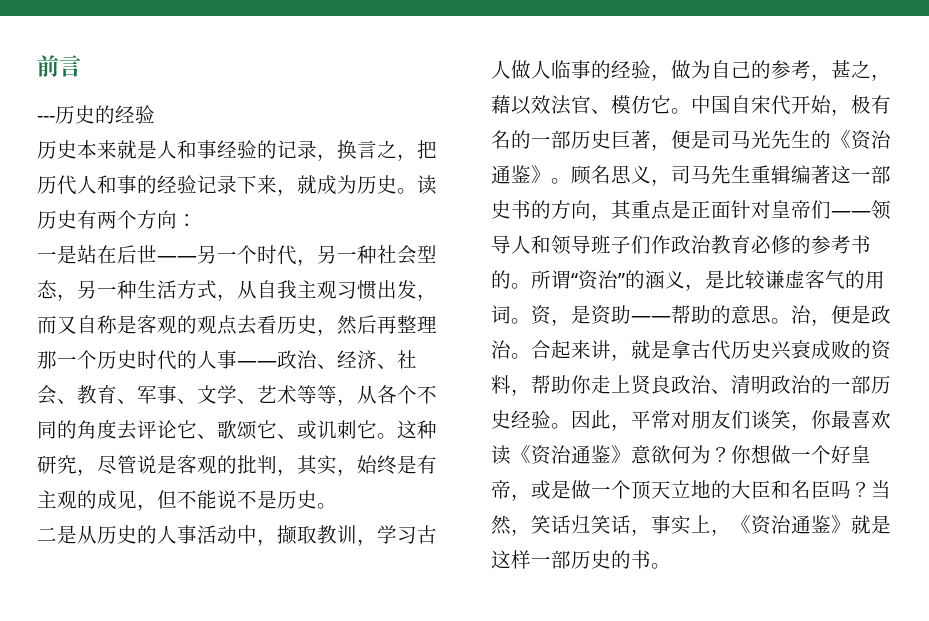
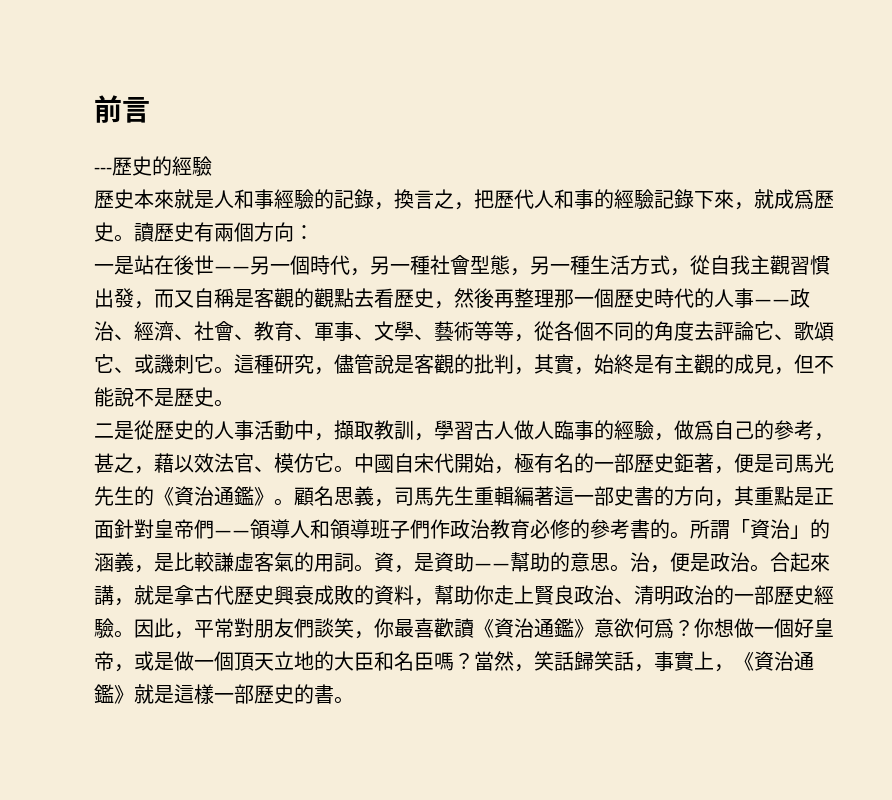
- ---历史的经验
- 历史本来就是人和事经验的记录，换言之，把历代人和事的经验记录下来，就成为历史。读历史有两个方向：
+ ---歷史的經驗
+ 歷史本來就是人和事經驗的記錄，換言之，把歷代人和事的經驗記錄下來，就成爲歷史。讀歷史有兩個方向：
- 一是站在后世——另一个时代，另一种社会型态，另一种生活方式，从自我主观习惯出发，而又自称是客观的观点去看历史，然后再整理那一个历史时代的人事——政治、经济、社会、教育、军事、文学、艺术等等，从各个不同的角度去评论它、歌颂它、或讥刺它。这种研究，尽管说是客观的批判，其实，始终是有主观的成见，但不能说不是历史。
+ 一是站在後世——另一個時代，另一種社會型態，另一種生活方式，從自我主觀習慣出發，而又自稱是客觀的觀點去看歷史，然後再整理那一個歷史時代的人事——政治、經濟、社會、教育、軍事、文學、藝術等等，從各個不同的角度去評論它、歌頌它、或譏刺它。這種研究，儘管說是客觀的批判，其實，始終是有主觀的成見，但不能說不是歷史。
- 二是从历史的人事活动中，撷取教训，学习古人做人临事的经验，做为自己的参考，甚之，藉以效法官、模仿它。
+ 二是從歷史的人事活動中，擷取教訓，學習古人做人臨事的經驗，做爲自己的參考，甚之，藉以效法官、模仿它。
- 中国自宋代开始，极有名的一部历史巨著，便是司马光先生的《资治通鉴》。顾名思义，司马先生重辑编著这一部史书的方向，其重点是正面针对皇帝们——领导人和领导班子们作政治教育必修的参考书的。所谓“资治”的涵义，是比较谦虚客气的用词。资，是资助——帮助的意思。
+ 中國自宋代開始，極有名的一部歷史鉅著，便是司馬光先生的《資治通鑑》。顧名思義，司馬先生重輯編著這一部史書的方向，其重點是正面針對皇帝們——領導人和領導班子們作政治教育必修的參考書的。所謂「資治」的涵義，是比較謙虛客氣的用詞。資，是資助——幫助的意思。
- 合起来讲，就是拿古代历史兴衰成败的资料，帮助你走上贤良政治、清明政治的一部历史经验。
+ 合起來講，就是拿古代歷史興衰成敗的資料，幫助你走上賢良政治、清明政治的一部歷史經驗。
- 因此，平常对朋友们谈笑，你最喜欢读《资治通鉴》意欲何为？
+ 因此，平常對朋友們談笑，你最喜歡讀《資治通鑑》意欲何爲？
- 你想做一个好皇帝，或是做一个顶天立地的大臣和名臣吗？当然，笑话归笑话，事实上，《资治通鉴》就是这样一部历史的书。
+ 你想做一個好皇帝，或是做一個頂天立地的大臣和名臣嗎？當然，笑話歸笑話，事實上，《資治通鑑》就是這樣一部歷史的書。

